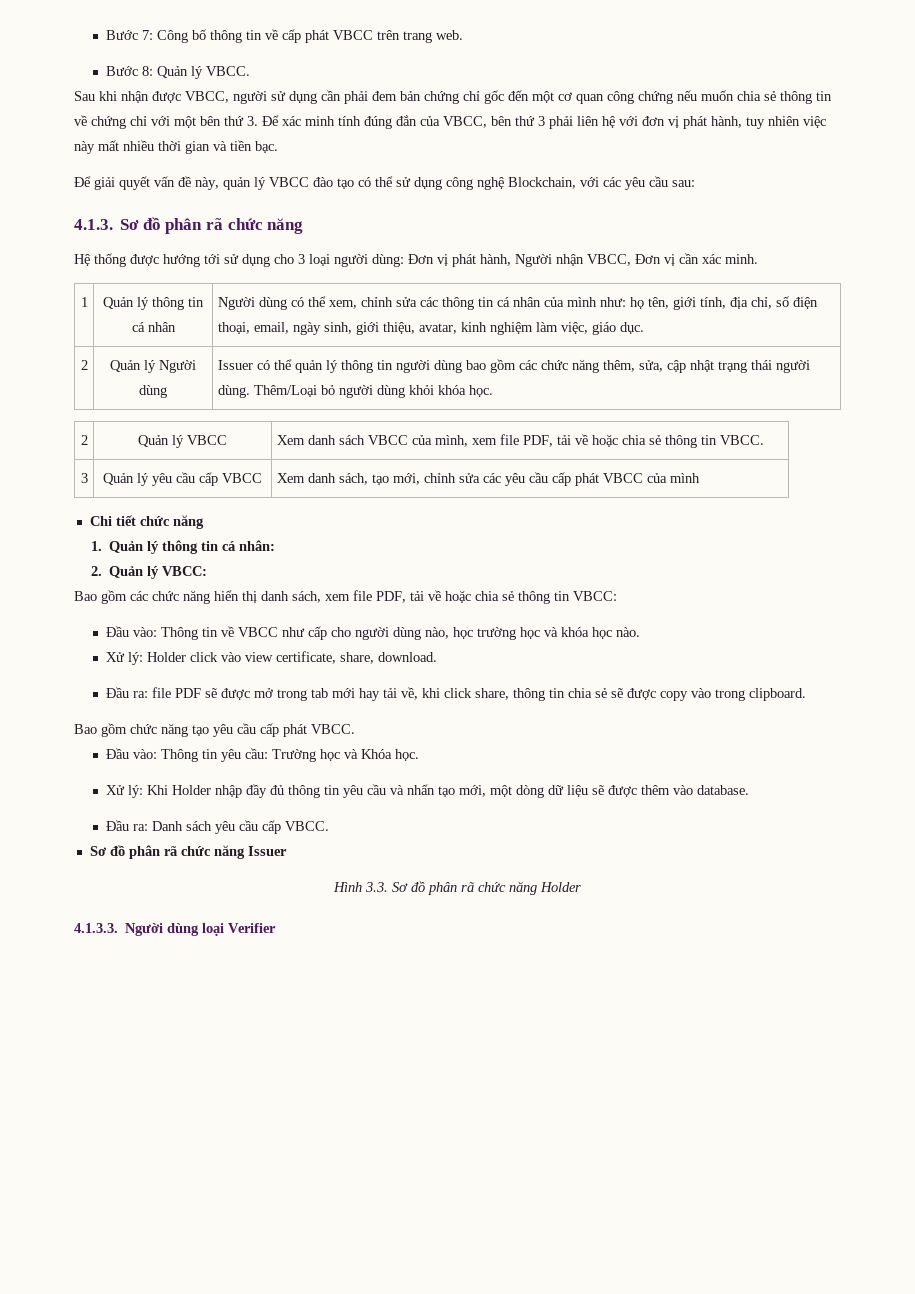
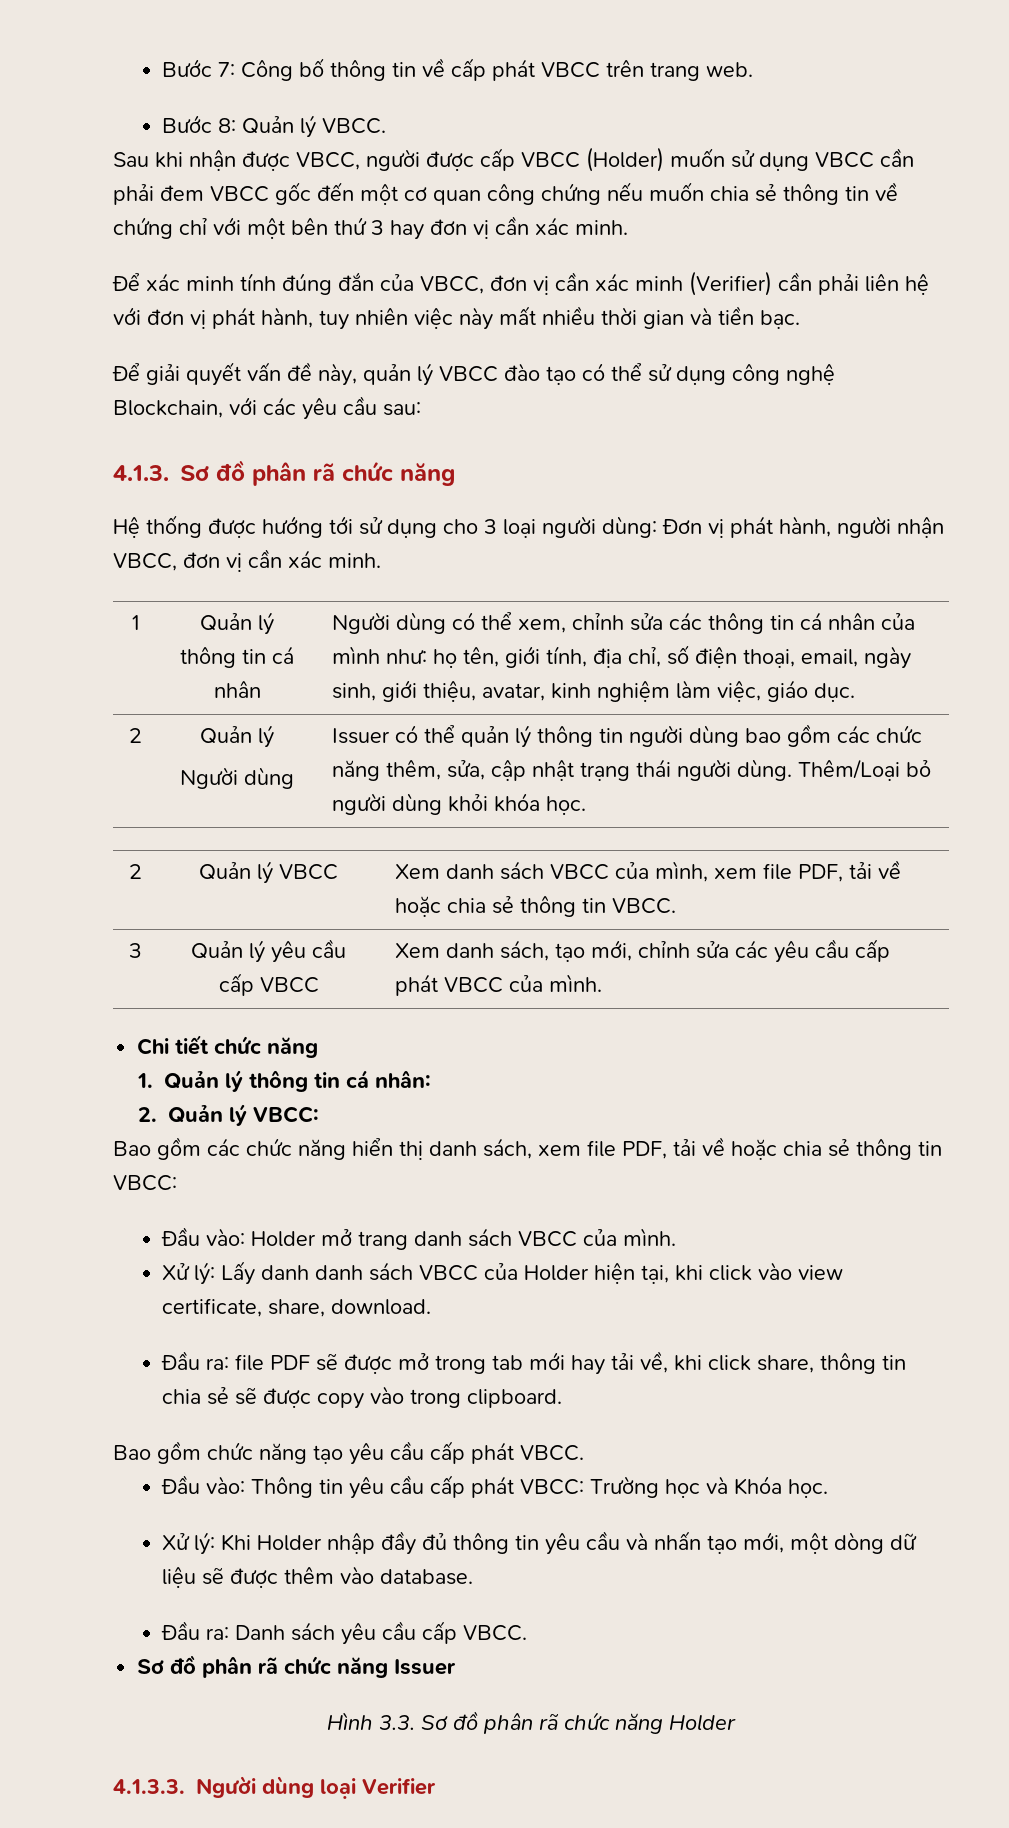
- Sau khi nhận được VBCC, người sử dụng cần phải đem bản chứng chỉ gốc đến một cơ quan công chứng nếu muốn chia sẻ thông tin về chứng chỉ với một bên thứ 3. Để xác minh tính đúng đắn của VBCC, bên thứ 3 phải liên hệ với đơn vị phát hành, tuy nhiên việc này mất nhiều thời gian và tiền bạc.
+ Sau khi nhận được VBCC, người được cấp VBCC (Holder) muốn sử dụng VBCC cần phải đem VBCC gốc đến một cơ quan công chứng nếu muốn chia sẻ thông tin về chứng chỉ với một bên thứ 3 hay đơn vị cần xác minh.
+ Để xác minh tính đúng đắn của VBCC, đơn vị cần xác minh (Verifier) cần phải liên hệ với đơn vị phát hành, tuy nhiên việc này mất nhiều thời gian và tiền bạc.
- Hệ thống được hướng tới sử dụng cho 3 loại người dùng: Đơn vị phát hành, Người nhận VBCC, Đơn vị cần xác minh.
+ Hệ thống được hướng tới sử dụng cho 3 loại người dùng: Đơn vị phát hành, người nhận VBCC, đơn vị cần xác minh.
  họ tên, giới tính, địa chỉ, số điện thoại, email, ngày sinh, giới thiệu, avatar, kinh nghiệm làm việc, giáo dục.
- 2 | Quản lý Người dùng | Issuer có thể quản lý thông tin người dùng bao gồm các chức năng thêm, sửa, cập nhật trạng thái người dùng. Thêm/Loại bỏ người dùng khỏi khóa học.
+ 2 | Quản lý
+ Người dùng | Issuer có thể quản lý thông tin người dùng bao gồm các chức năng thêm, sửa, cập nhật trạng thái người dùng. Thêm/Loại bỏ người dùng khỏi khóa học.
- 3 | Quản lý yêu cầu cấp VBCC | Xem danh sách, tạo mới, chỉnh sửa các yêu cầu cấp phát VBCC của mình
+ 3 | Quản lý yêu cầu cấp VBCC | Xem danh sách, tạo mới, chỉnh sửa các yêu cầu cấp phát VBCC của mình.
- Đầu vào: Thông tin về VBCC như cấp cho người dùng nào, học trường học và khóa học nào.
- Xử lý: Holder click vào view certificate, share, download.
+ Đầu vào: Holder mở trang danh sách VBCC của mình.
+ Xử lý: Lấy danh danh sách VBCC của Holder hiện tại, khi click vào view certificate, share, download.
- Đầu vào: Thông tin yêu cầu: Trường học và Khóa học.
+ Đầu vào: Thông tin yêu cầu cấp phát VBCC: Trường học và Khóa học.

